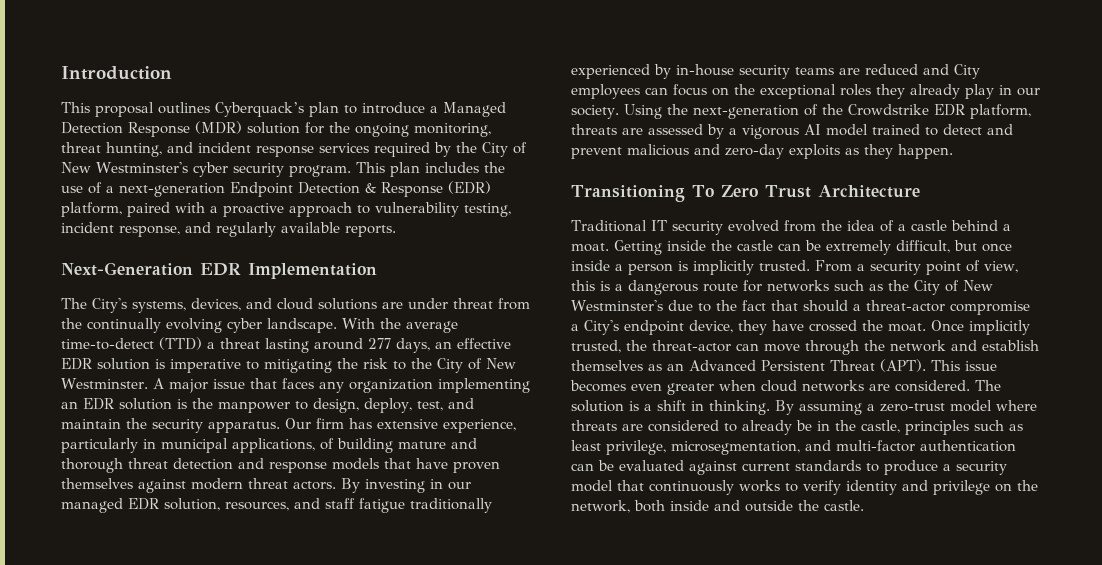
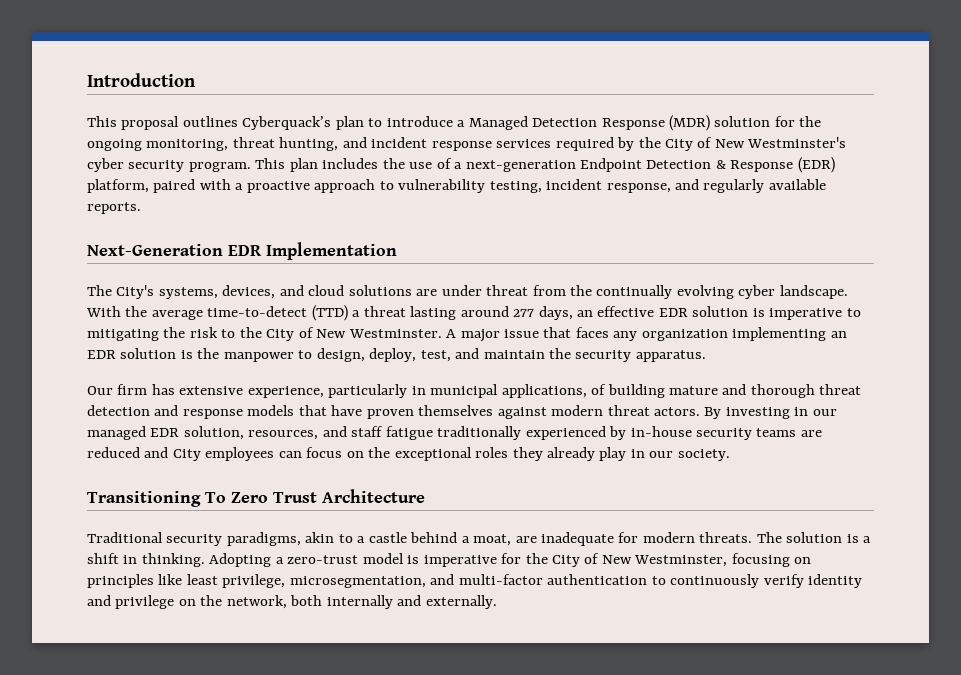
- A major issue that faces any organization implementing an EDR solution is the manpower to design, deploy, test, and maintain the security apparatus. Our firm has extensive experience, particularly in municipal applications, of building mature and thorough threat detection and response models that have proven themselves against modern threat actors.
+ A major issue that faces any organization implementing an EDR solution is the manpower to design, deploy, test, and maintain the security apparatus.
+ Our firm has extensive experience, particularly in municipal applications, of building mature and thorough threat detection and response models that have proven themselves against modern threat actors.
- Using the next-generation of the Crowdstrike EDR platform, threats are assessed by a vigorous AI model trained to detect and prevent malicious and zero-day exploits as they happen.
- Traditional IT security evolved from the idea of a castle behind a moat. Getting inside the castle can be extremely difficult, but once inside a person is implicitly trusted. From a security point of view, this is a dangerous route for networks such as the City of New Westminster's due to the fact that should a threat-actor compromise a City's endpoint device, they have crossed the moat. Once implicitly trusted, the threat-actor can move through the network and establish themselves as an Advanced Persistent Threat (APT). This issue becomes even greater when cloud networks are considered.
+ Traditional security paradigms, akin to a castle behind a moat, are inadequate for modern threats.
- By assuming a zero-trust model where threats are considered to already be in the castle, principles such as least privilege, microsegmentation, and multi-factor authentication can be evaluated against current standards to produce a security model that continuously works to verify identity and privilege on the network, both inside and outside the castle.
+ Adopting a zero-trust model is imperative for the City of New Westminster, focusing on principles like least privilege, microsegmentation, and multi-factor authentication to continuously verify identity and privilege on the network, both internally and externally.

